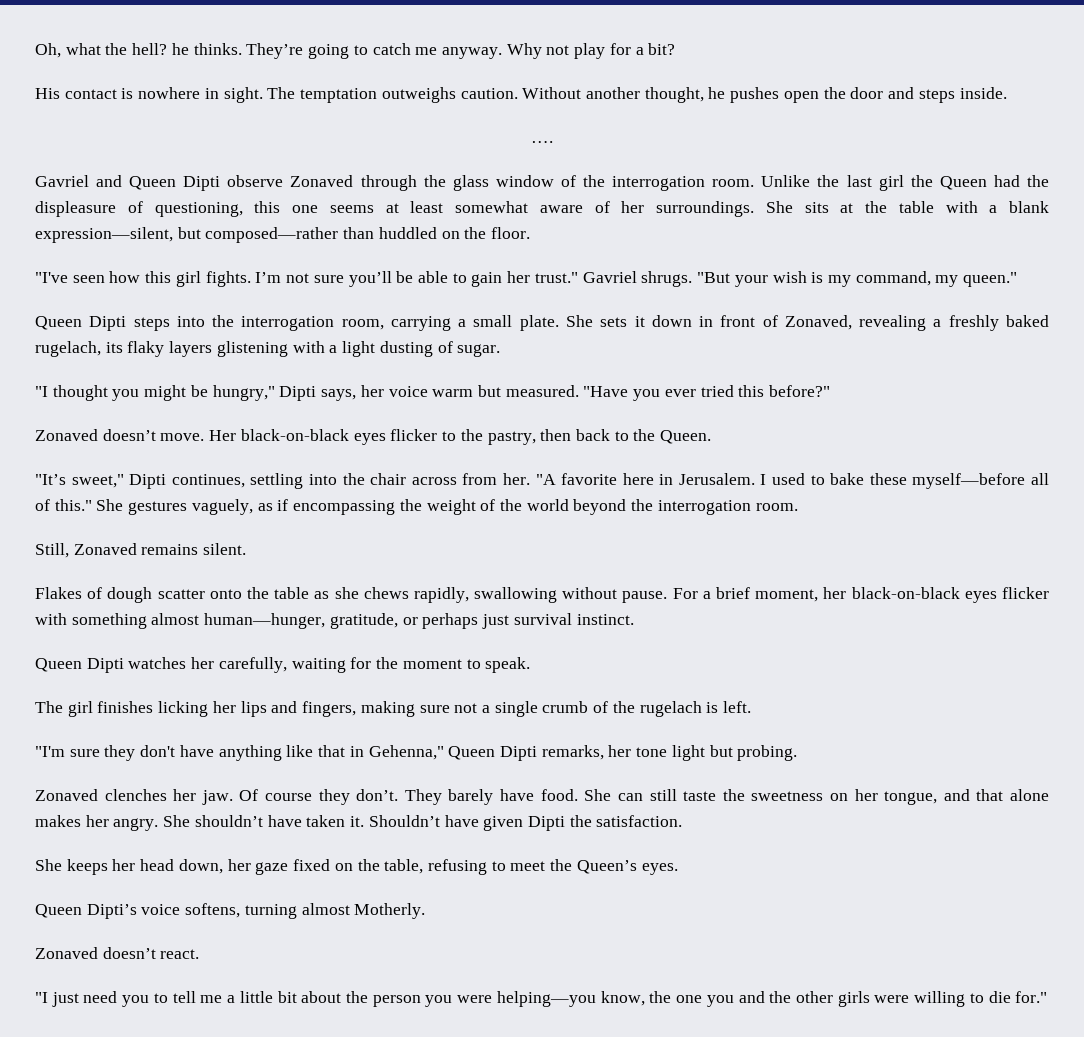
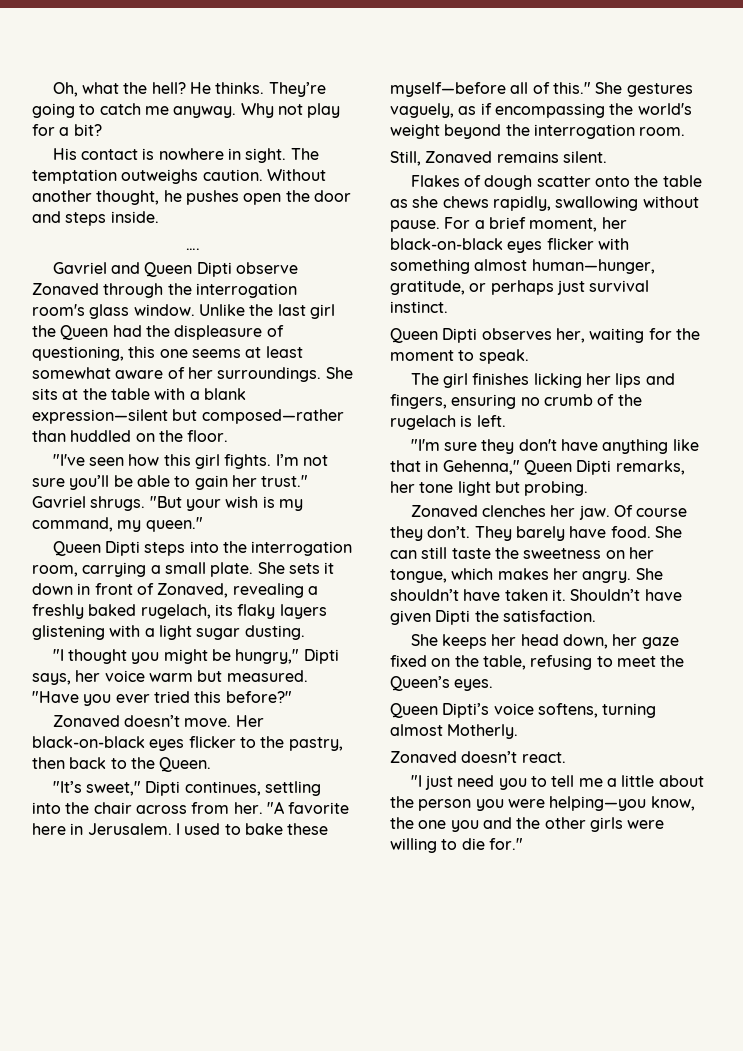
- Oh, what the hell? he thinks.
+ Oh, what the hell? He thinks.
- Gavriel and Queen Dipti observe Zonaved through the glass window of the interrogation room.
+ Gavriel and Queen Dipti observe Zonaved through the interrogation room's glass window.
- She sits at the table with a blank expression—silent, but composed—rather than huddled on the floor.
+ She sits at the table with a blank expression—silent but composed—rather than huddled on the floor.
- She sets it down in front of Zonaved, revealing a freshly baked rugelach, its flaky layers glistening with a light dusting of sugar.
+ She sets it down in front of Zonaved, revealing a freshly baked rugelach, its flaky layers glistening with a light sugar dusting.
- She gestures vaguely, as if encompassing the weight of the world beyond the interrogation room.
+ She gestures vaguely, as if encompassing the world's weight beyond the interrogation room.
- Queen Dipti watches her carefully, waiting for the moment to speak.
+ Queen Dipti observes her, waiting for the moment to speak.
- The girl finishes licking her lips and fingers, making sure not a single crumb of the rugelach is left.
+ The girl finishes licking her lips and fingers, ensuring no crumb of the rugelach is left.
- She can still taste the sweetness on her tongue, and that alone makes her angry.
+ She can still taste the sweetness on her tongue, which makes her angry.
- "I just need you to tell me a little bit about the person you were helping—you know, the one you and the other girls were willing to die for."
+ "I just need you to tell me a little about the person you were helping—you know, the one you and the other girls were willing to die for."

